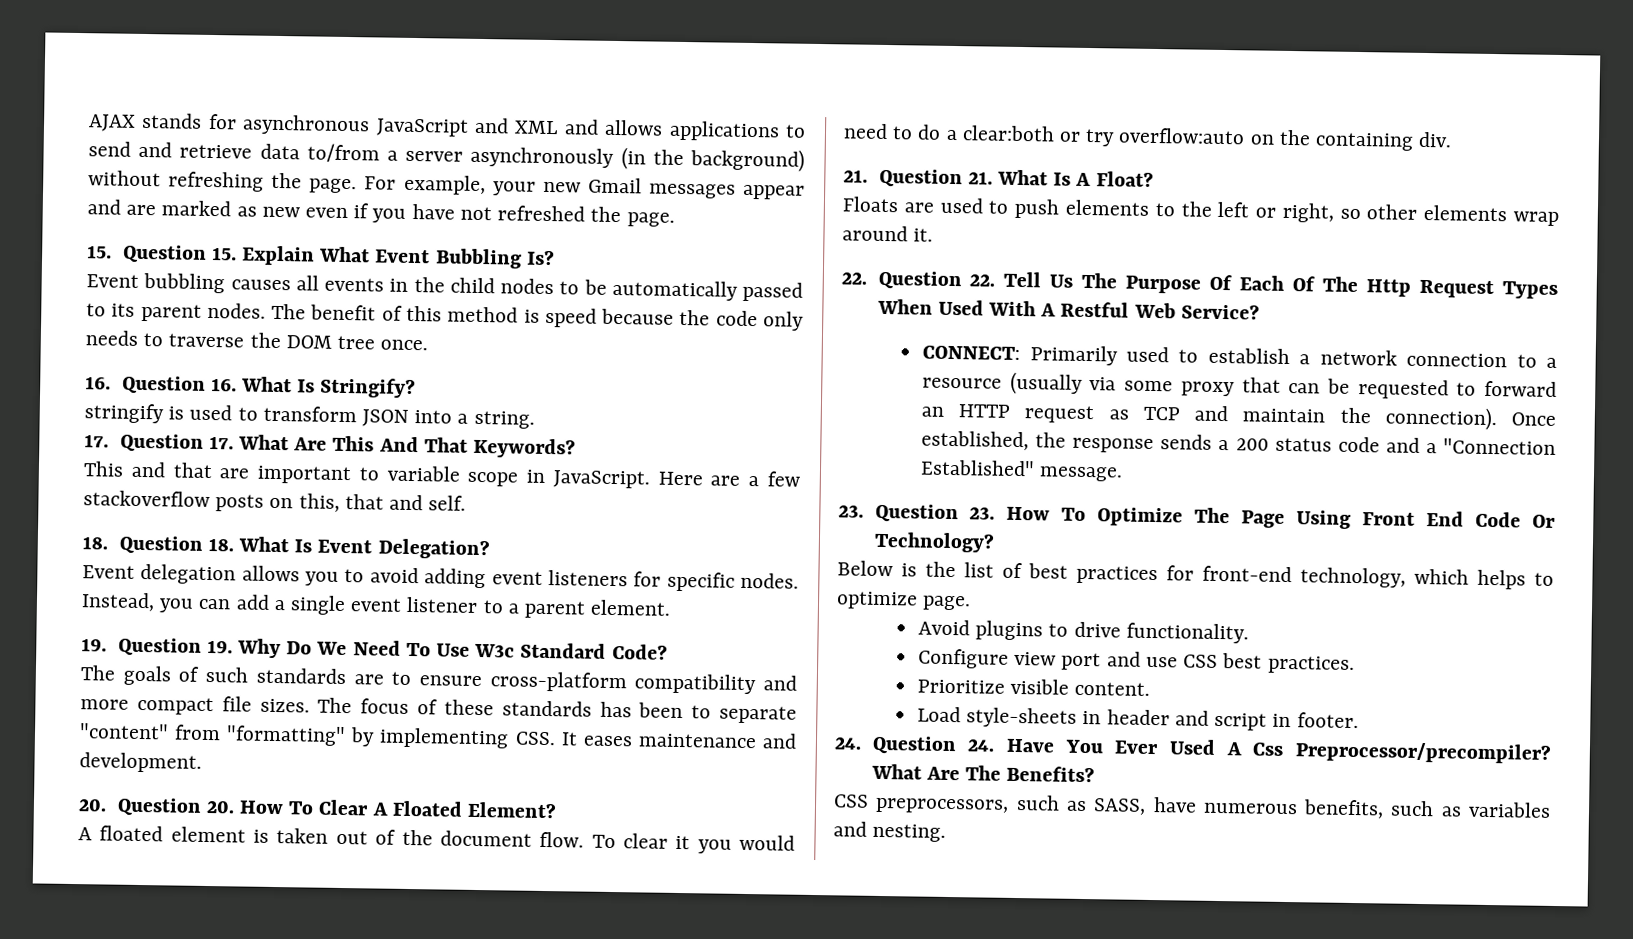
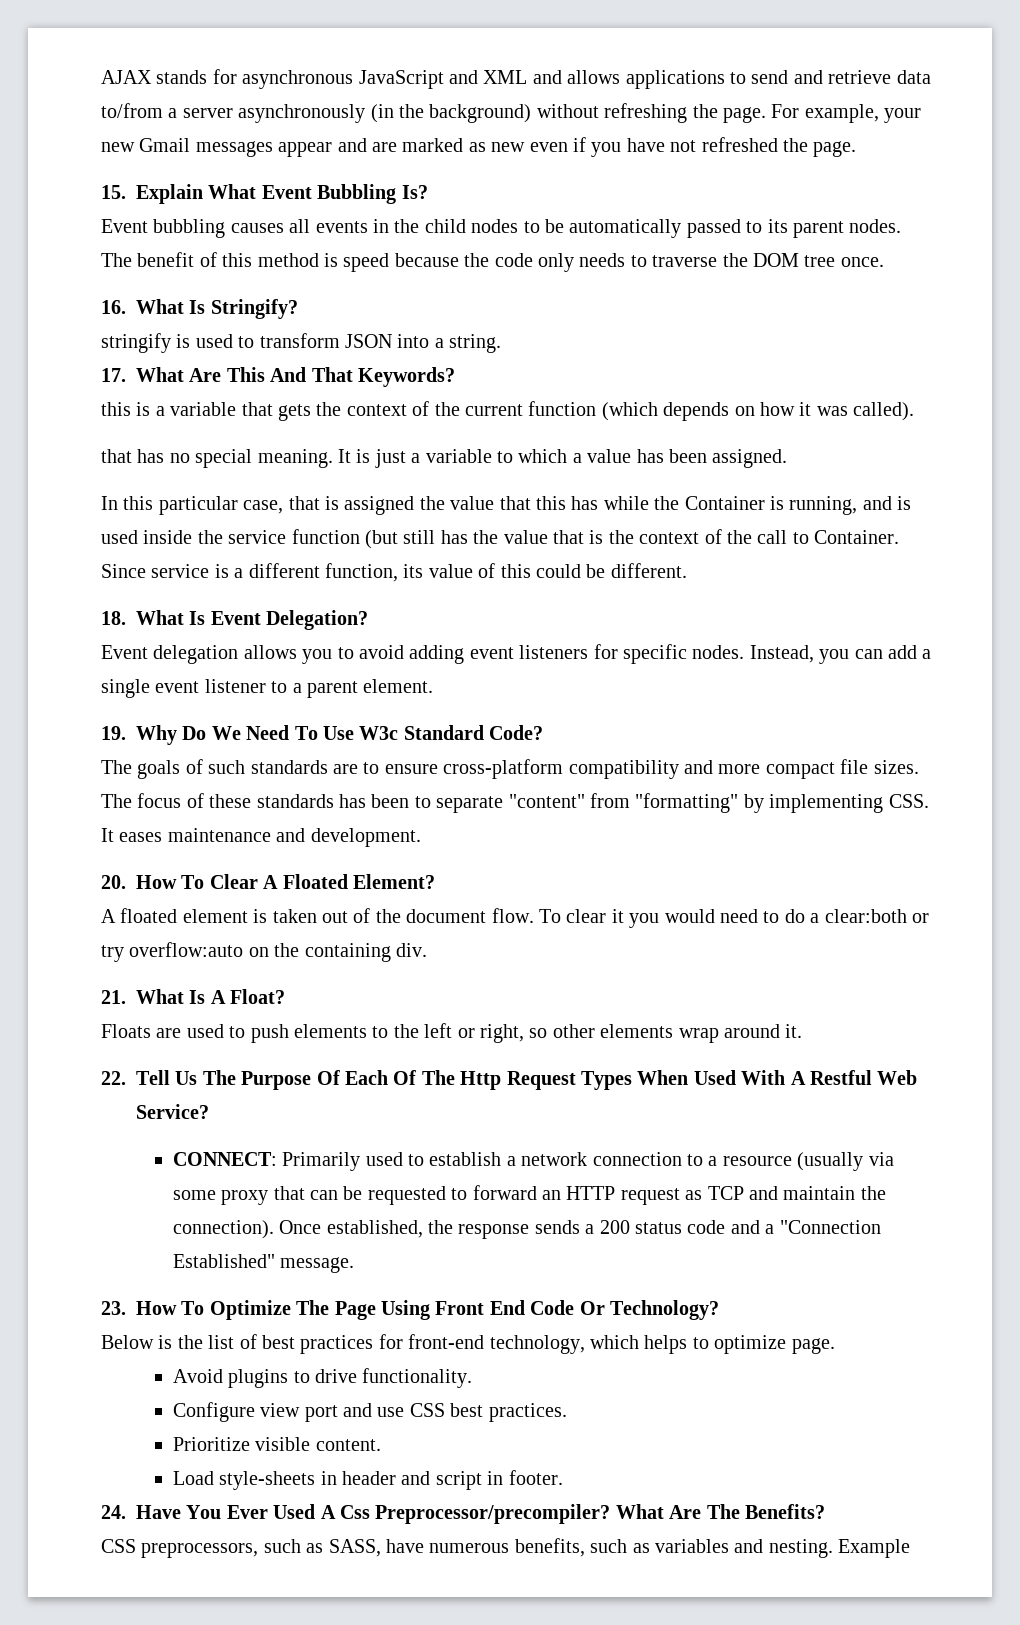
- 15. Question 15. Explain What Event Bubbling Is?
+ 15. Explain What Event Bubbling Is?
- 16. Question 16. What Is Stringify?
+ 16. What Is Stringify?
- 17. Question 17. What Are This And That Keywords?
+ 17. What Are This And That Keywords?
- This and that are important to variable scope in JavaScript. Here are a few stackoverflow posts on this, that and self.
- 18. Question 18. What Is Event Delegation?
+ this is a variable that gets the context of the current function (which depends on how it was called).
+ that has no special meaning. It is just a variable to which a value has been assigned.
+ In this particular case, that is assigned the value that this has while the Container is running, and is used inside the service function (but still has the value that is the context of the call to Container. Since service is a different function, its value of this could be different.
+ 18. What Is Event Delegation?
- 19. Question 19. Why Do We Need To Use W3c Standard Code?
+ 19. Why Do We Need To Use W3c Standard Code?
- 20. Question 20. How To Clear A Floated Element?
+ 20. How To Clear A Floated Element?
- 21. Question 21. What Is A Float?
+ 21. What Is A Float?
- 22. Question 22. Tell Us The Purpose Of Each Of The Http Request Types When Used With A Restful Web Service?
+ 22. Tell Us The Purpose Of Each Of The Http Request Types When Used With A Restful Web Service?
- 23. Question 23. How To Optimize The Page Using Front End Code Or Technology?
+ 23. How To Optimize The Page Using Front End Code Or Technology?
- 24. Question 24. Have You Ever Used A Css Preprocessor/precompiler?
+ 24. Have You Ever Used A Css Preprocessor/precompiler?
+ Example

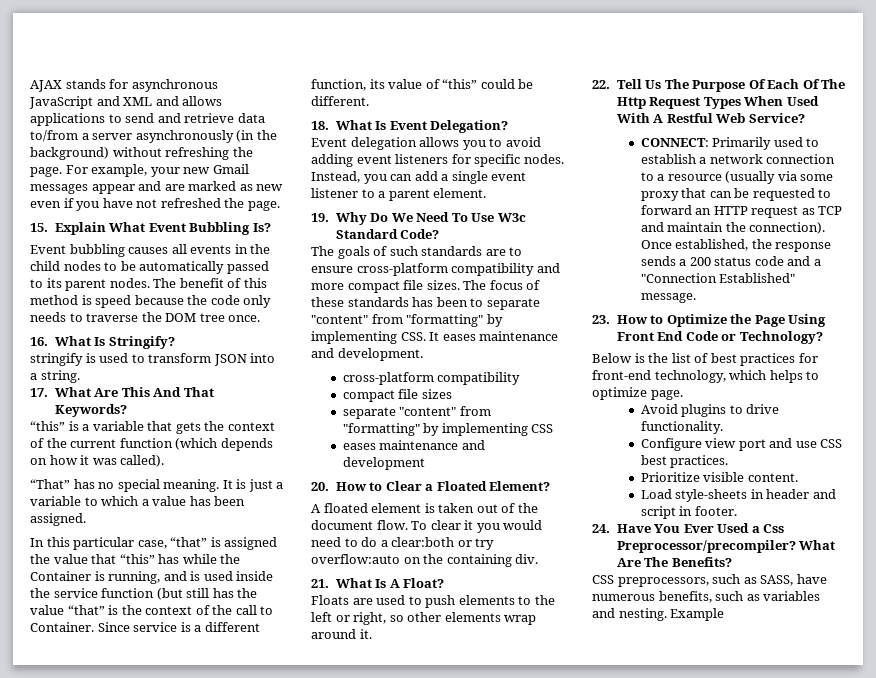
- this is a variable that gets the context of the current function (which depends on how it was called).
+ “this” is a variable that gets the context of the current function (which depends on how it was called).
- that has no special meaning.
+ “That” has no special meaning.
- In this particular case, that is assigned the value that this has while the Container is running, and is used inside the service function (but still has the value that is the context of the call to Container.
+ In this particular case, “that” is assigned the value that “this” has while the Container is running, and is used inside the service function (but still has the value “that” is the context of the call to Container.
- Since service is a different function, its value of this could be different.
+ Since service is a different function, its value of “this” could be different.
  The focus of these standards has been to separate "content" from "formatting" by implementing CSS. It eases maintenance and development.
+ cross-platform compatibility
+ compact file sizes
+ separate "content" from "formatting" by implementing CSS
+ eases maintenance and development
- 20. How To Clear A Floated Element?
+ 20. How to Clear a Floated Element?
- 23. How To Optimize The Page Using Front End Code Or Technology?
+ 23. How to Optimize the Page Using Front End Code or Technology?
- 24. Have You Ever Used A Css Preprocessor/precompiler?
+ 24. Have You Ever Used a Css Preprocessor/precompiler?

